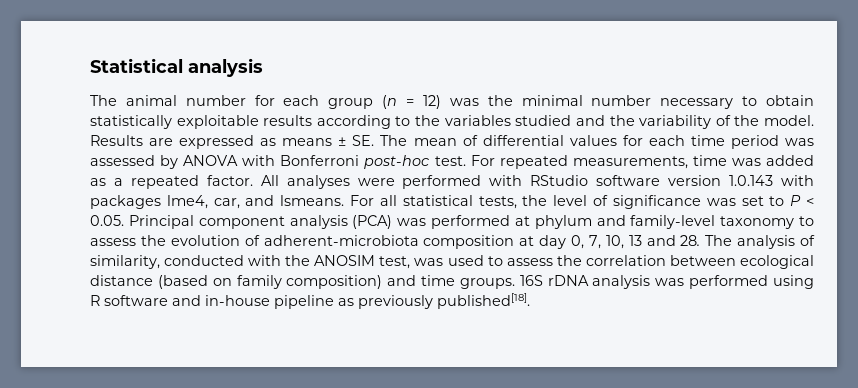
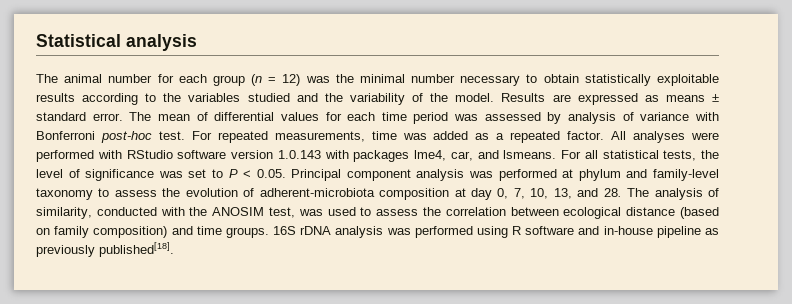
- Results are expressed as means ± SE. The mean of differential values for each time period was assessed by ANOVA with Bonferroni post-hoc test.
+ Results are expressed as means ± standard error. The mean of differential values for each time period was assessed by analysis of variance with Bonferroni post-hoc test.
- For all statistical tests, the level of significance was set to P < 0.05. Principal component analysis (PCA) was performed at phylum and family-level taxonomy to assess the evolution of adherent-microbiota composition at day 0, 7, 10, 13 and 28. The analysis of similarity, conducted with the ANOSIM test, was used to assess the correlation between ecological distance (based on family composition) and time groups.
+ For all statistical tests, the level of significance was set to P < 0.05. Principal component analysis was performed at phylum and family-level taxonomy to assess the evolution of adherent-microbiota composition at day 0, 7, 10, 13, and 28. The analysis of similarity, conducted with the ANOSIM test, was used to assess the correlation between ecological distance (based on family composition) and time groups.

